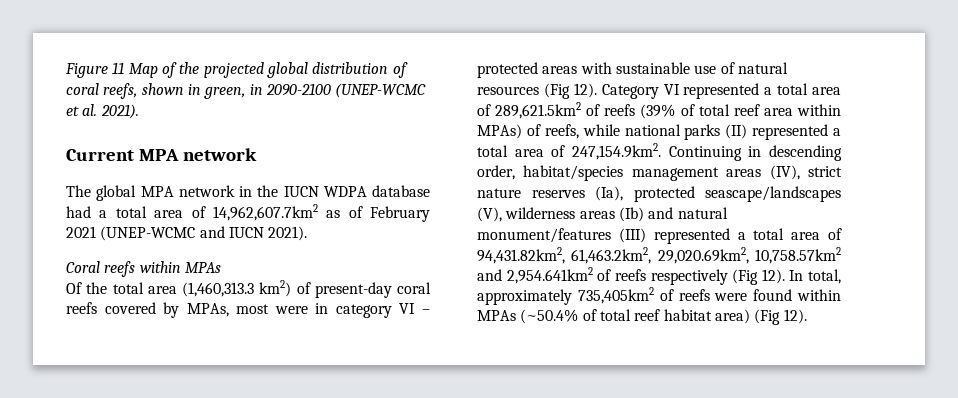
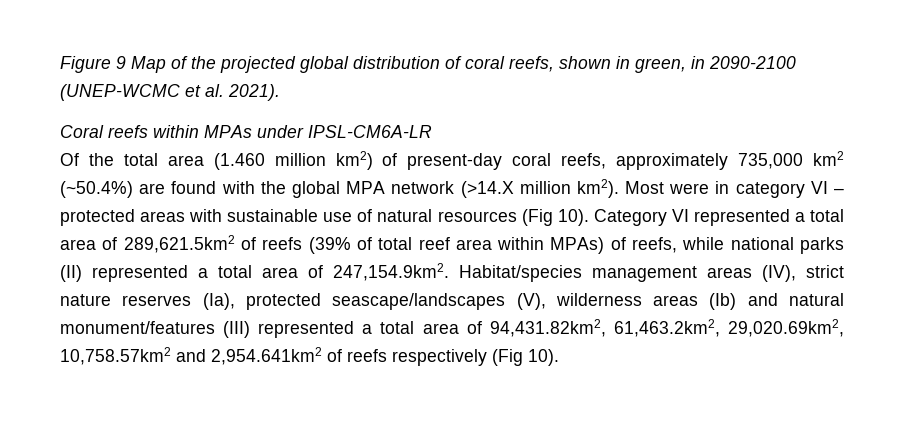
- Figure 11 Map of the projected global distribution of coral reefs, shown in green, in 2090-2100 (UNEP-WCMC et al. 2021).
+ Figure 9 Map of the projected global distribution of coral reefs, shown in green, in 2090-2100 (UNEP-WCMC et al. 2021).
- Current MPA network
- The global MPA network in the IUCN WDPA database had a total area of 14,962,607.7km2 as of February 2021 (UNEP-WCMC and IUCN 2021).
- Coral reefs within MPAs
+ Coral reefs within MPAs under IPSL-CM6A-LR
- Of the total area (1,460,313.3 km2) of present-day coral reefs covered by MPAs, most were in category VI – protected areas with sustainable use of natural resources (Fig 12).
+ Of the total area (1.460 million km2) of present-day coral reefs, approximately 735,000 km2 (~50.4%) are found with the global MPA network (>14.X million km2). Most were in category VI – protected areas with sustainable use of natural resources (Fig 10).
- Category VI represented a total area of 289,621.5km2 of reefs (39% of total reef area within MPAs) of reefs, while national parks (II) represented a total area of 247,154.9km2. Continuing in descending order, habitat/species management areas (IV), strict nature reserves (Ia), protected seascape/landscapes (V), wilderness areas (Ib) and natural monument/features (III) represented a total area of 94,431.82km2, 61,463.2km2, 29,020.69km2, 10,758.57km2 and 2,954.641km2 of reefs respectively (Fig 12). In total, approximately 735,405km2 of reefs were found within MPAs (~50.4% of total reef habitat area) (Fig 12).
+ Category VI represented a total area of 289,621.5km2 of reefs (39% of total reef area within MPAs) of reefs, while national parks (II) represented a total area of 247,154.9km2. Habitat/species management areas (IV), strict nature reserves (Ia), protected seascape/landscapes (V), wilderness areas (Ib) and natural monument/features (III) represented a total area of 94,431.82km2, 61,463.2km2, 29,020.69km2, 10,758.57km2 and 2,954.641km2 of reefs respectively (Fig 10).

